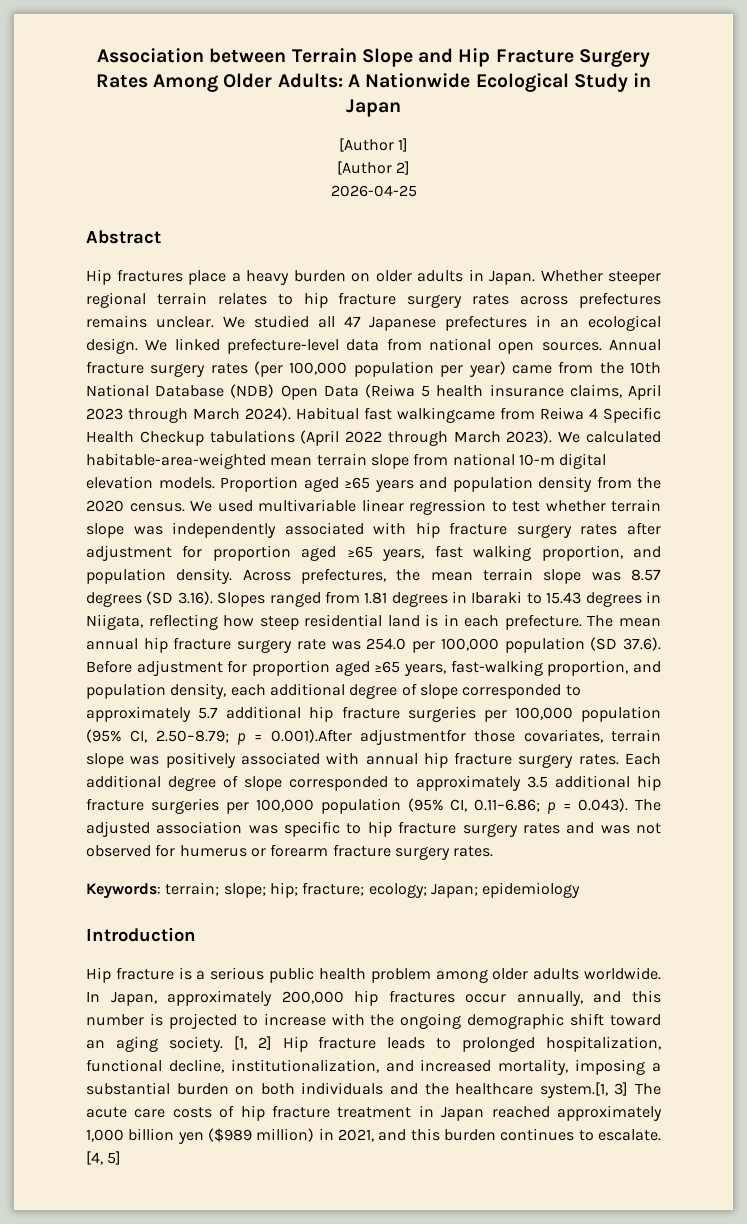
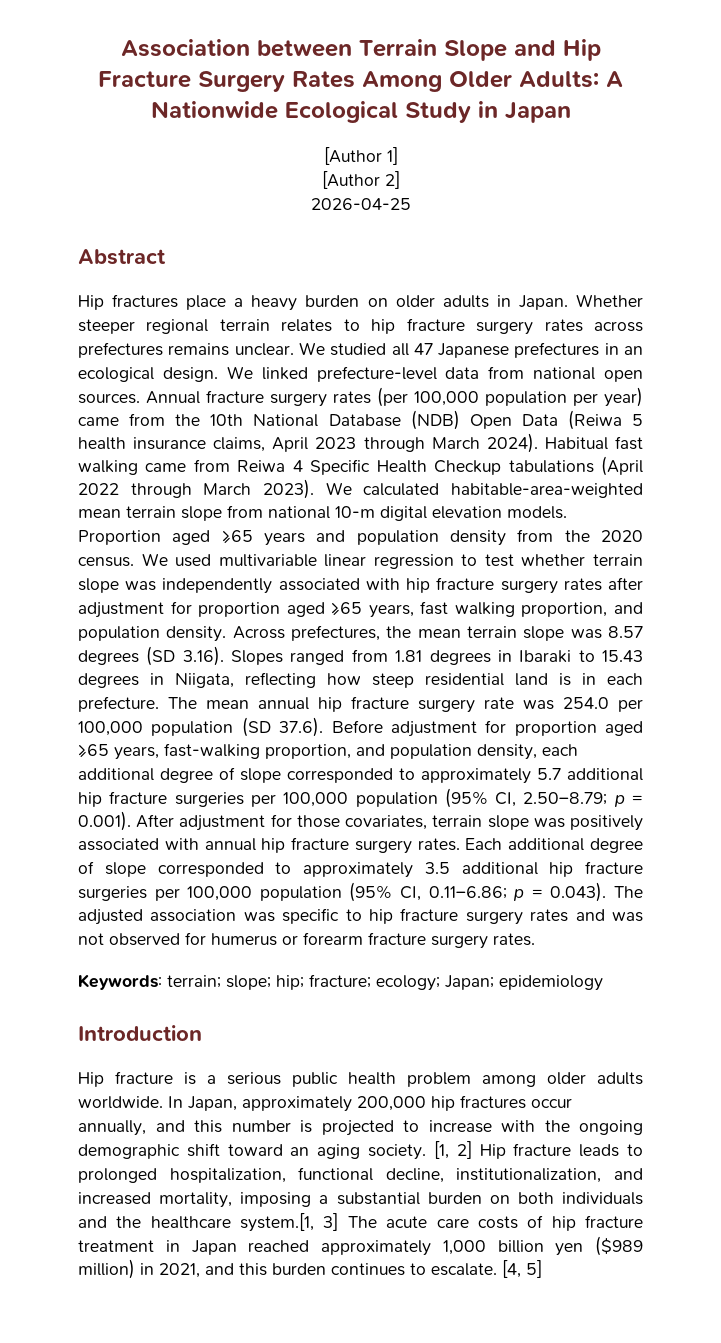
- Habitual fast walkingcame from Reiwa 4 Specific Health Checkup tabulations (April 2022 through March 2023).
+ Habitual fast walking came from Reiwa 4 Specific Health Checkup tabulations (April 2022 through March 2023).
- The mean annual hip fracture surgery rate was 254.0 per 100,000 population (SD 37.6). Before adjustment for proportion aged ≥65 years, fast-walking proportion, and population density, each additional degree of slope corresponded to approximately 5.7 additional hip fracture surgeries per 100,000 population (95% CI, 2.50–8.79; p = 0.001).After adjustmentfor those covariates, terrain slope was positively associated with annual hip fracture surgery rates.
+ The mean annual hip fracture surgery rate was 254.0 per 100,000 population (SD 37.6). Before adjustment for proportion aged ≥65 years, fast-walking proportion, and population density, each additional degree of slope corresponded to approximately 5.7 additional hip fracture surgeries per 100,000 population (95% CI, 2.50–8.79; p = 0.001). After adjustment for those covariates, terrain slope was positively associated with annual hip fracture surgery rates.

